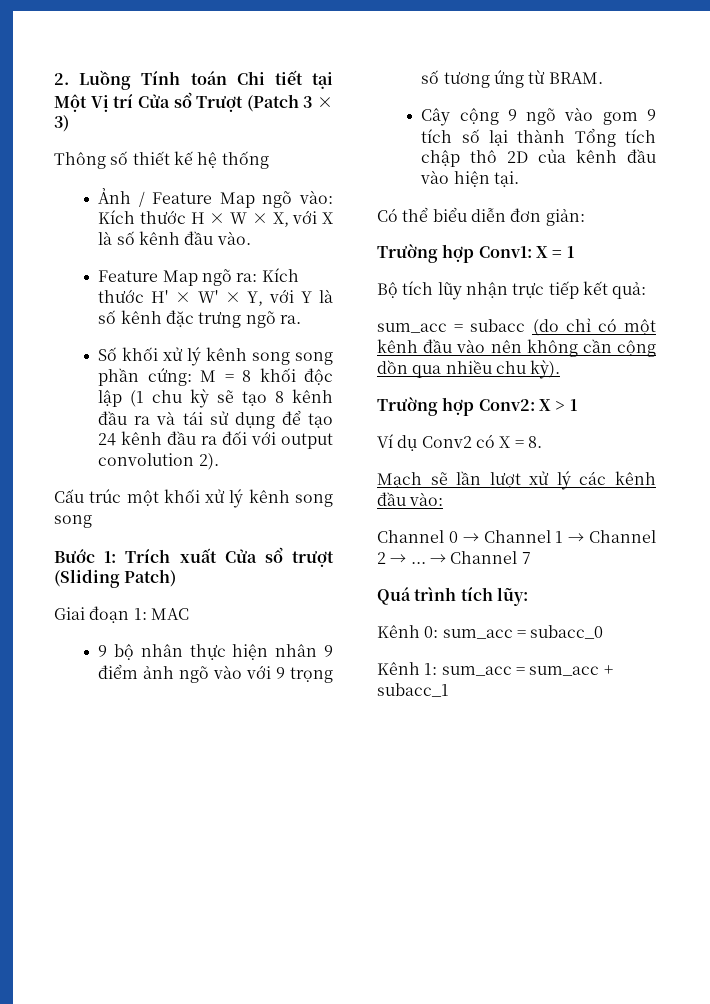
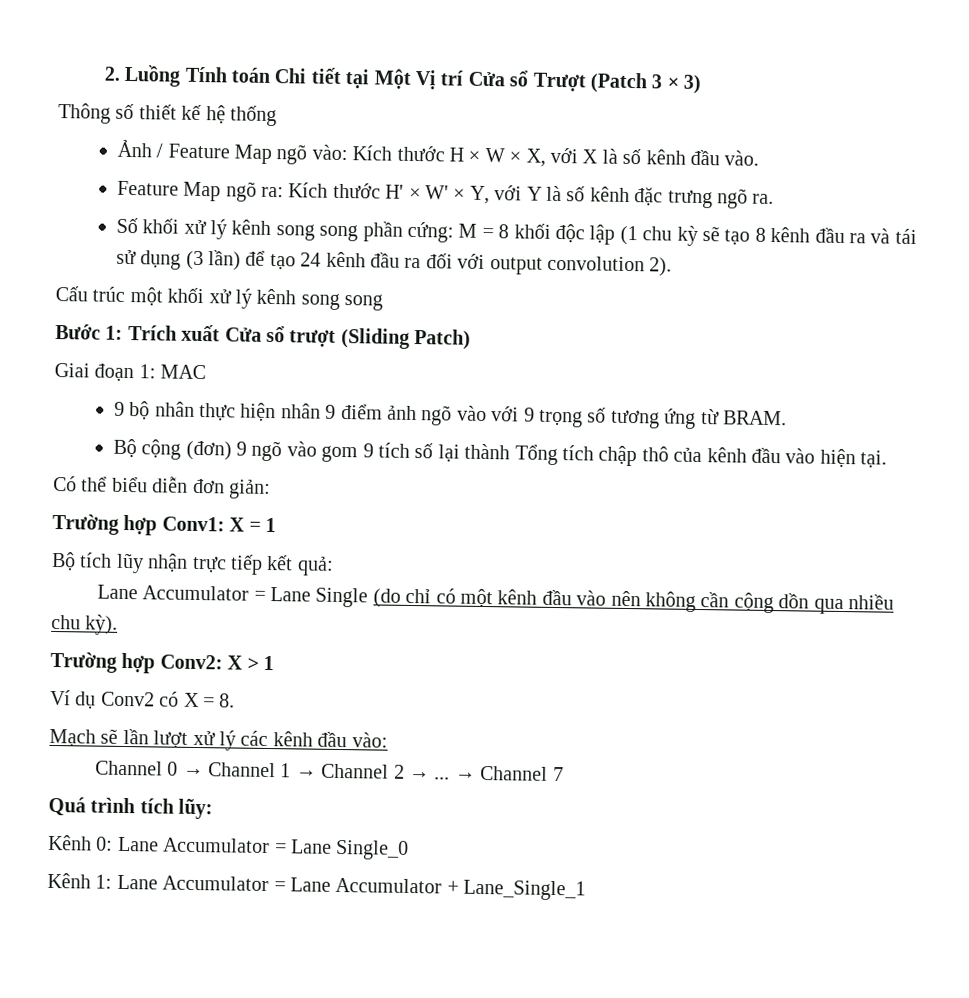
- Số khối xử lý kênh song song phần cứng: M = 8 khối độc lập (1 chu kỳ sẽ tạo 8 kênh đầu ra và tái sử dụng để tạo 24 kênh đầu ra đối với output convolution 2).
+ Số khối xử lý kênh song song phần cứng: M = 8 khối độc lập (1 chu kỳ sẽ tạo 8 kênh đầu ra và tái sử dụng (3 lần) để tạo 24 kênh đầu ra đối với output convolution 2).
- Cây cộng 9 ngõ vào gom 9 tích số lại thành Tổng tích chập thô 2D của kênh đầu vào hiện tại.
+ Bộ cộng (đơn) 9 ngõ vào gom 9 tích số lại thành Tổng tích chập thô của kênh đầu vào hiện tại.
- sum_acc = subacc (do chỉ có một kênh đầu vào nên không cần cộng dồn qua nhiều chu kỳ).
+ Lane Accumulator = Lane Single (do chỉ có một kênh đầu vào nên không cần cộng dồn qua nhiều chu kỳ).
- Kênh 0: sum_acc = subacc_0
- Kênh 1: sum_acc = sum_acc + subacc_1
+ Kênh 0: Lane Accumulator = Lane Single_0
+ Kênh 1: Lane Accumulator = Lane Accumulator + Lane_Single_1

